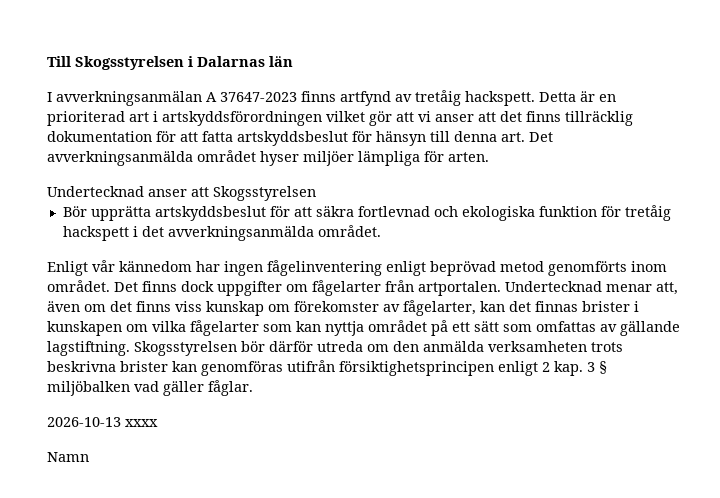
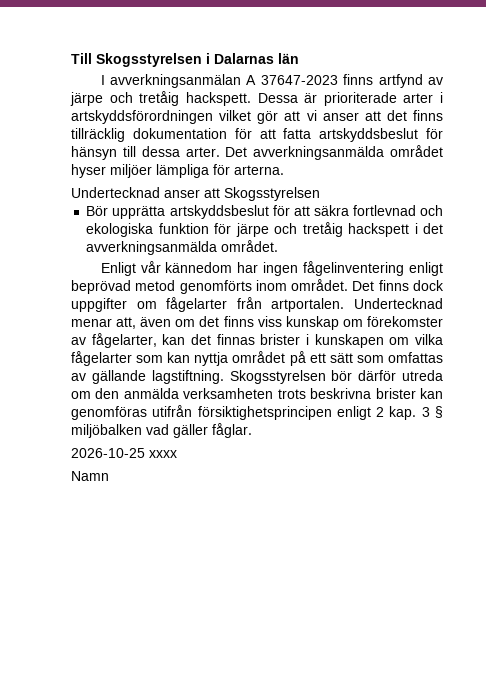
- I avverkningsanmälan A 37647-2023 finns artfynd av tretåig hackspett. Detta är en prioriterad art i artskyddsförordningen vilket gör att vi anser att det finns tillräcklig dokumentation för att fatta artskyddsbeslut för hänsyn till denna art. Det avverkningsanmälda området hyser miljöer lämpliga för arten.
+ I avverkningsanmälan A 37647-2023 finns artfynd av järpe och tretåig hackspett. Dessa är prioriterade arter i artskyddsförordningen vilket gör att vi anser att det finns tillräcklig dokumentation för att fatta artskyddsbeslut för hänsyn till dessa arter. Det avverkningsanmälda området hyser miljöer lämpliga för arterna.
- Bör upprätta artskyddsbeslut för att säkra fortlevnad och ekologiska funktion för tretåig hackspett i det avverkningsanmälda området.
+ Bör upprätta artskyddsbeslut för att säkra fortlevnad och ekologiska funktion för järpe och tretåig hackspett i det avverkningsanmälda området.
- 2026-10-13 xxxx
+ 2026-10-25 xxxx

